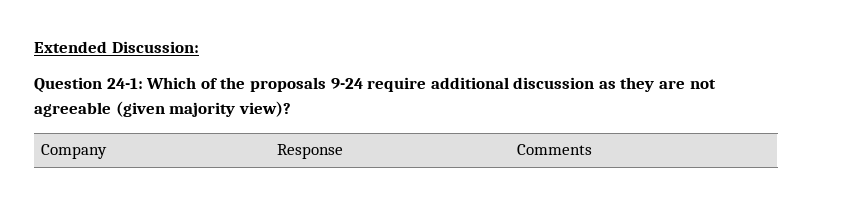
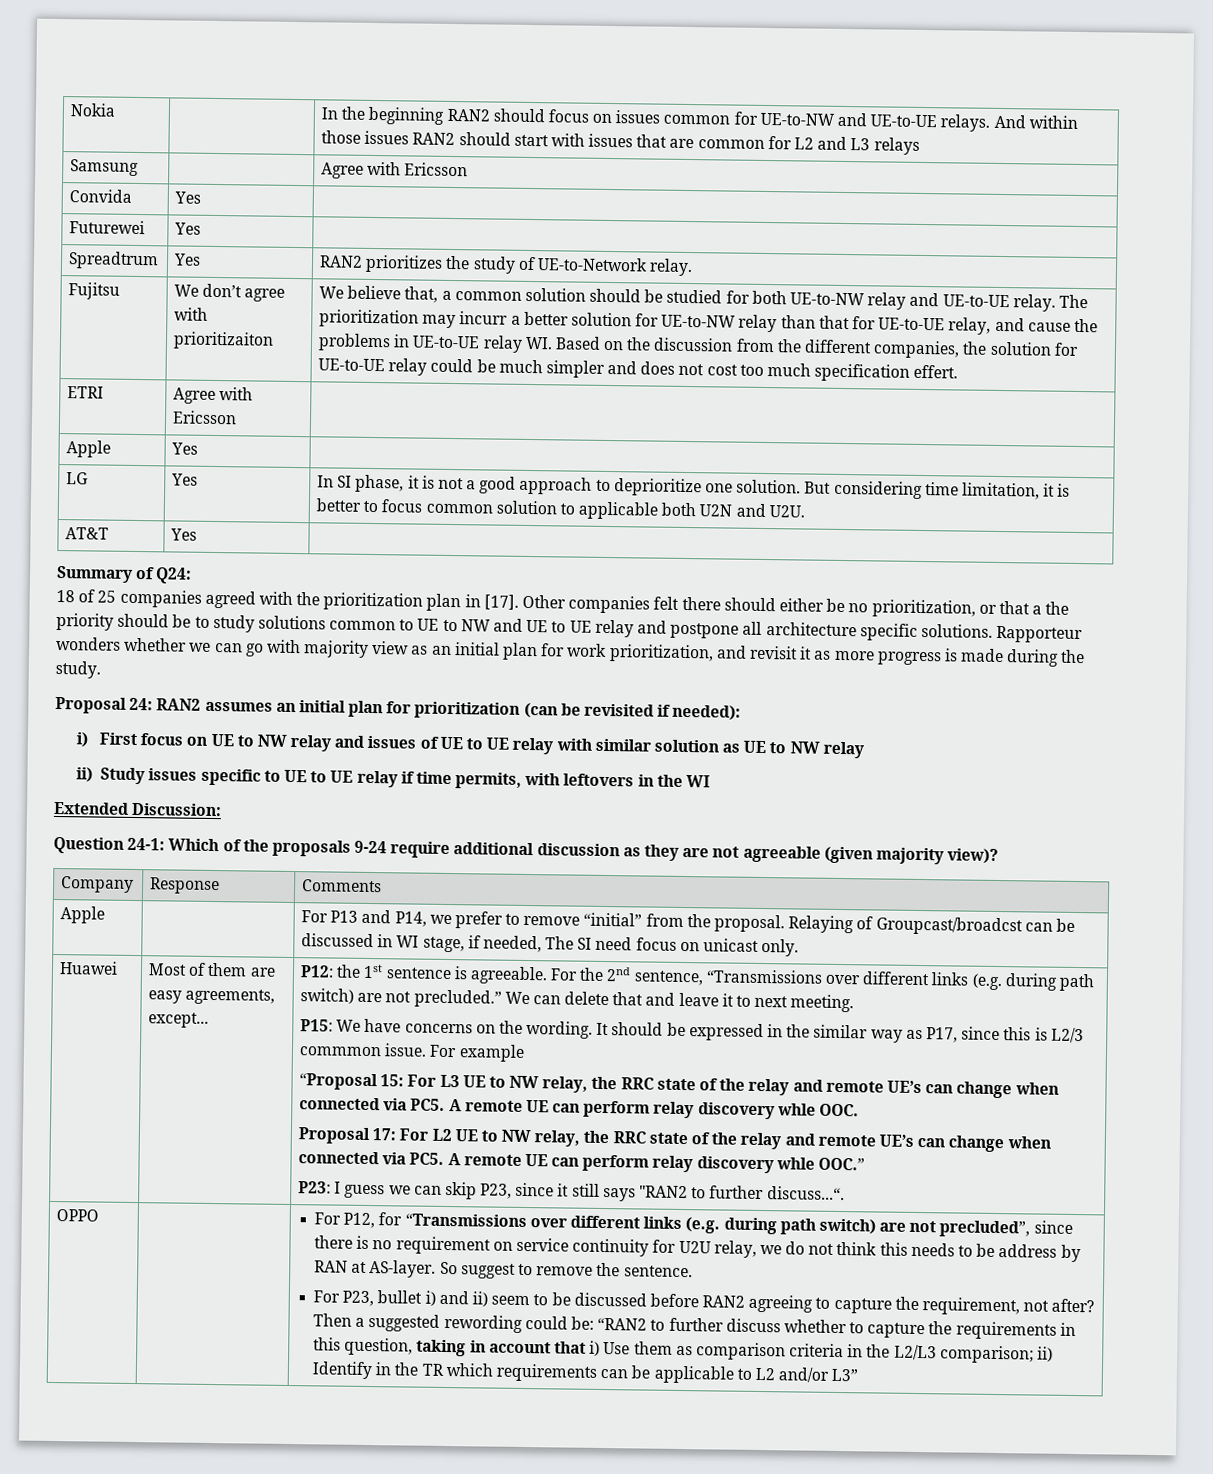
+ Nokia | | In the beginning RAN2 should focus on issues common for UE-to-NW and UE-to-UE relays. And within those issues RAN2 should start with issues that are common for L2 and L3 relays
+ Samsung | | Agree with Ericsson
+ Convida | Yes |
+ Futurewei | Yes |
+ Spreadtrum | Yes | RAN2 prioritizes the study of UE-to-Network relay.
+ Fujitsu | We don’t agree with prioritizaiton | We believe that, a common solution should be studied for both UE-to-NW relay and UE-to-UE relay. The prioritization may incurr a better solution for UE-to-NW relay than that for UE-to-UE relay, and cause the problems in UE-to-UE relay WI. Based on the discussion from the different companies, the solution for UE-to-UE relay could be much simpler and does not cost too much specification effert.
+ ETRI | Agree with Ericsson |
+ Apple | Yes |
+ LG | Yes | In SI phase, it is not a good approach to deprioritize one solution. But considering time limitation, it is better to focus common solution to applicable both U2N and U2U.
+ AT&T | Yes |
+ Summary of Q24:
+ 18 of 25 companies agreed with the prioritization plan in [17]. Other companies felt there should either be no prioritization, or that a the priority should be to study solutions common to UE to NW and UE to UE relay and postpone all architecture specific solutions. Rapporteur wonders whether we can go with majority view as an initial plan for work prioritization, and revisit it as more progress is made during the study.
+ Proposal 24: RAN2 assumes an initial plan for prioritization (can be revisited if needed):
+ i) First focus on UE to NW relay and issues of UE to UE relay with similar solution as UE to NW relay
+ ii) Study issues specific to UE to UE relay if time permits, with leftovers in the WI
+ Apple | | For P13 and P14, we prefer to remove “initial” from the proposal. Relaying of Groupcast/broadcst can be discussed in WI stage, if needed, The SI need focus on unicast only.
+ Huawei | Most of them are easy agreements, except... | P12: the 1st sentence is agreeable. For the 2nd sentence, “Transmissions over different links (e.g. during path switch) are not precluded.” We can delete that and leave it to next meeting.
+ P15: We have concerns on the wording. It should be expressed in the similar way as P17, since this is L2/3 commmon issue. For example
+ “Proposal 15: For L3 UE to NW relay, the RRC state of the relay and remote UE’s can change when connected via PC5. A remote UE can perform relay discovery whle OOC.
+ Proposal 17: For L2 UE to NW relay, the RRC state of the relay and remote UE’s can change when connected via PC5. A remote UE can perform relay discovery whle OOC.”
+ P23: I guess we can skip P23, since it still says "RAN2 to further discuss...“.
+ OPPO | | For P12, for “Transmissions over different links (e.g. during path switch) are not precluded”, since there is no requirement on service continuity for U2U relay, we do not think this needs to be address by RAN at AS-layer. So suggest to remove the sentence.
+ For P23, bullet i) and ii) seem to be discussed before RAN2 agreeing to capture the requirement, not after? Then a suggested rewording could be: “RAN2 to further discuss whether to capture the requirements in this question, taking in account that i) Use them as comparison criteria in the L2/L3 comparison; ii) Identify in the TR which requirements can be applicable to L2 and/or L3”

